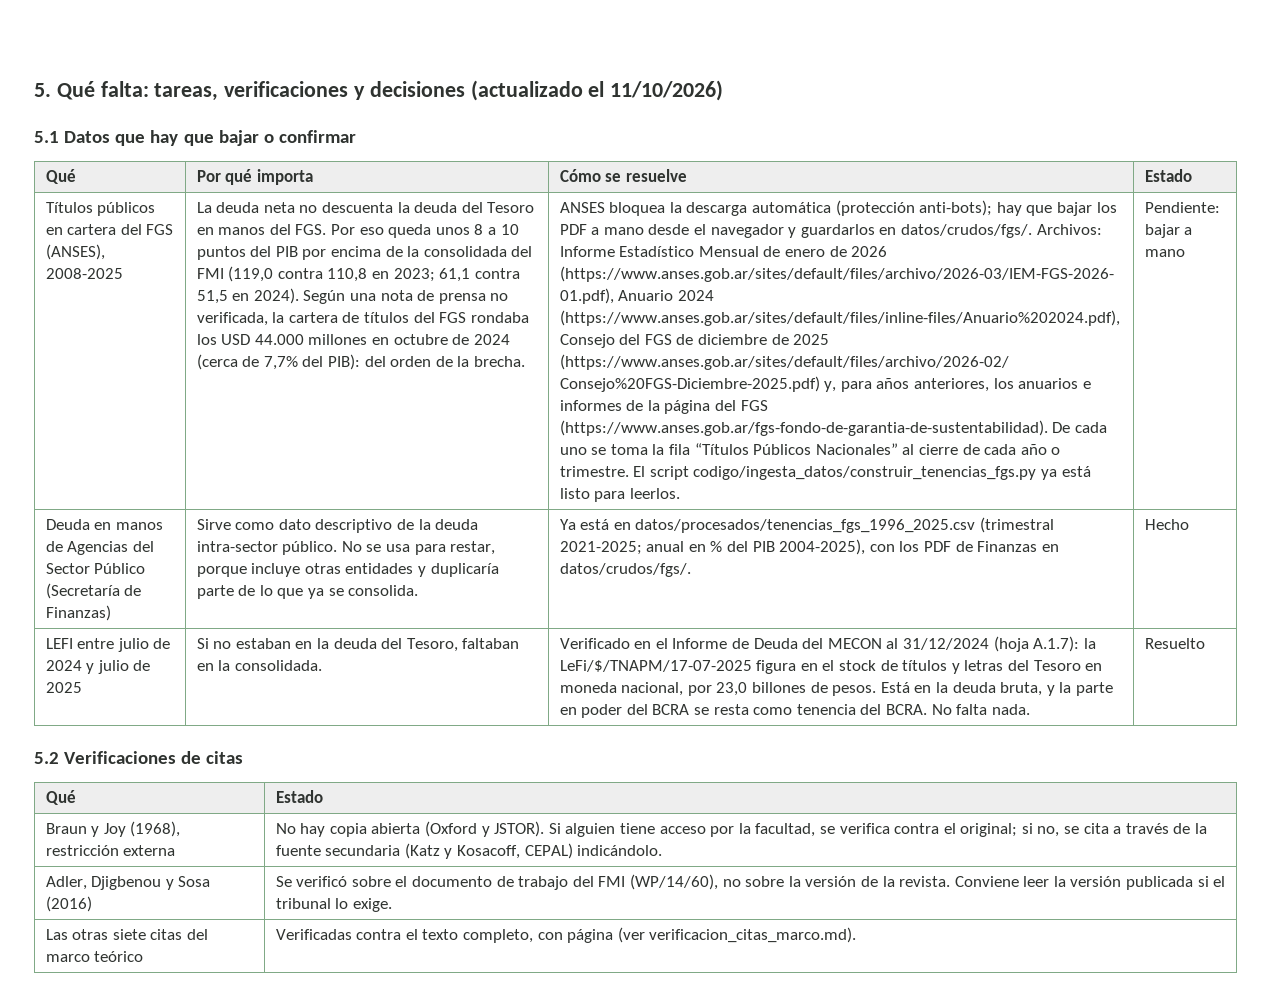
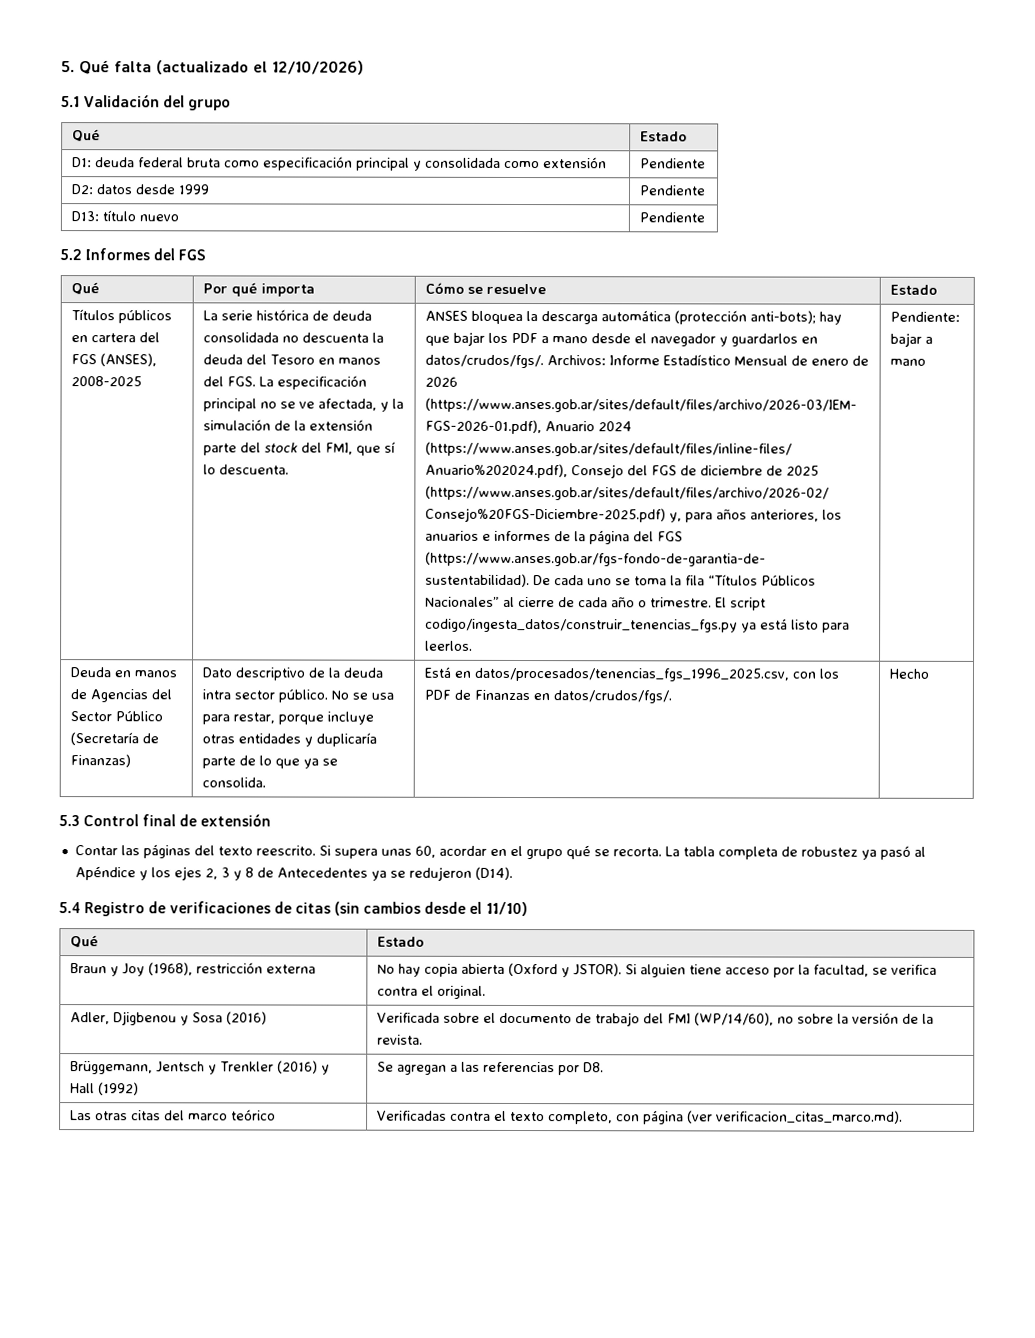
- 5. Qué falta: tareas, verificaciones y decisiones (actualizado el 11/10/2026)
+ 5. Qué falta (actualizado el 12/10/2026)
- 5.1 Datos que hay que bajar o confirmar
+ 5.1 Validación del grupo
+ Qué | Estado
+ D1: deuda federal bruta como especificación principal y consolidada como extensión | Pendiente
+ D2: datos desde 1999 | Pendiente
+ D13: título nuevo | Pendiente
+ 5.2 Informes del FGS
- La deuda neta no descuenta la deuda del Tesoro en manos del FGS. Por eso queda unos 8 a 10 puntos del PIB por encima de la consolidada del FMI (119,0 contra 110,8 en 2023; 61,1 contra 51,5 en 2024). Según una nota de prensa no verificada, la cartera de títulos del FGS rondaba los USD 44.000 millones en octubre de 2024 (cerca de 7,7% del PIB): del orden de la brecha.
+ La serie histórica de deuda consolidada no descuenta la deuda del Tesoro en manos del FGS. La especificación principal no se ve afectada, y la simulación de la extensión parte del stock del FMI, que sí lo descuenta.
- Sirve como dato descriptivo de la deuda intra-sector público.
+ Dato descriptivo de la deuda intra sector público.
- Ya está en datos/procesados/tenencias_fgs_1996_2025.csv (trimestral 2021-2025; anual en % del PIB 2004-2025), con los PDF de Finanzas en datos/crudos/fgs/.
+ Está en datos/procesados/tenencias_fgs_1996_2025.csv, con los PDF de Finanzas en datos/crudos/fgs/.
- LEFI entre julio de 2024 y julio de 2025 | Si no estaban en la deuda del Tesoro, faltaban en la consolidada. | Verificado en el Informe de Deuda del MECON al 31/12/2024 (hoja A.1.7): la LeFi/$/TNAPM/17-07-2025 figura en el stock de títulos y letras del Tesoro en moneda nacional, por 23,0 billones de pesos. Está en la deuda bruta, y la parte en poder del BCRA se resta como tenencia del BCRA. No falta nada. | Resuelto
- 5.2 Verificaciones de citas
+ 5.3 Control final de extensión
+ Contar las páginas del texto reescrito. Si supera unas 60, acordar en el grupo qué se recorta. La tabla completa de robustez ya pasó al Apéndice y los ejes 2, 3 y 8 de Antecedentes ya se redujeron (D14).
+ 5.4 Registro de verificaciones de citas (sin cambios desde el 11/10)
- Braun y Joy (1968), restricción externa | No hay copia abierta (Oxford y JSTOR). Si alguien tiene acceso por la facultad, se verifica contra el original; si no, se cita a través de la fuente secundaria (Katz y Kosacoff, CEPAL) indicándolo.
+ Braun y Joy (1968), restricción externa | No hay copia abierta (Oxford y JSTOR). Si alguien tiene acceso por la facultad, se verifica contra el original.
- Adler, Djigbenou y Sosa (2016) | Se verificó sobre el documento de trabajo del FMI (WP/14/60), no sobre la versión de la revista. Conviene leer la versión publicada si el tribunal lo exige.
+ Adler, Djigbenou y Sosa (2016) | Verificada sobre el documento de trabajo del FMI (WP/14/60), no sobre la versión de la revista.
+ Brüggemann, Jentsch y Trenkler (2016) y Hall (1992) | Se agregan a las referencias por D8.
- Las otras siete citas del marco teórico | Verificadas contra el texto completo, con página (ver verificacion_citas_marco.md).
+ Las otras citas del marco teórico | Verificadas contra el texto completo, con página (ver verificacion_citas_marco.md).

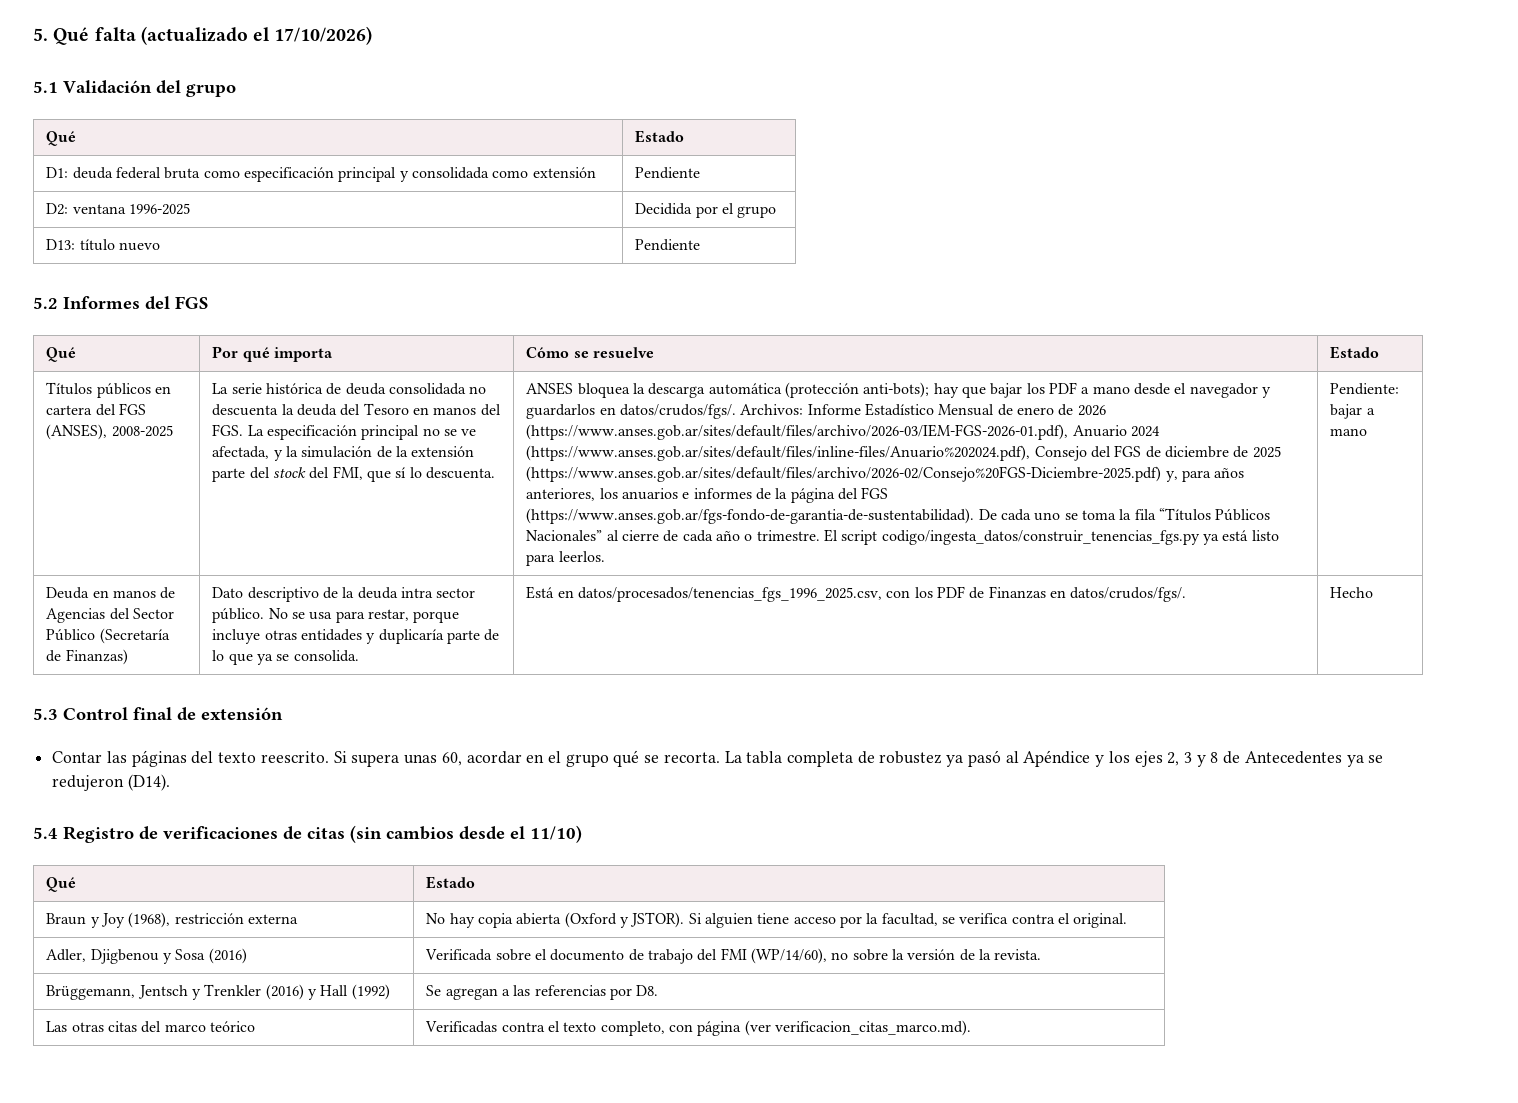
- 5. Qué falta (actualizado el 12/10/2026)
+ 5. Qué falta (actualizado el 17/10/2026)
- D2: datos desde 1999 | Pendiente
+ D2: ventana 1996-2025 | Decidida por el grupo

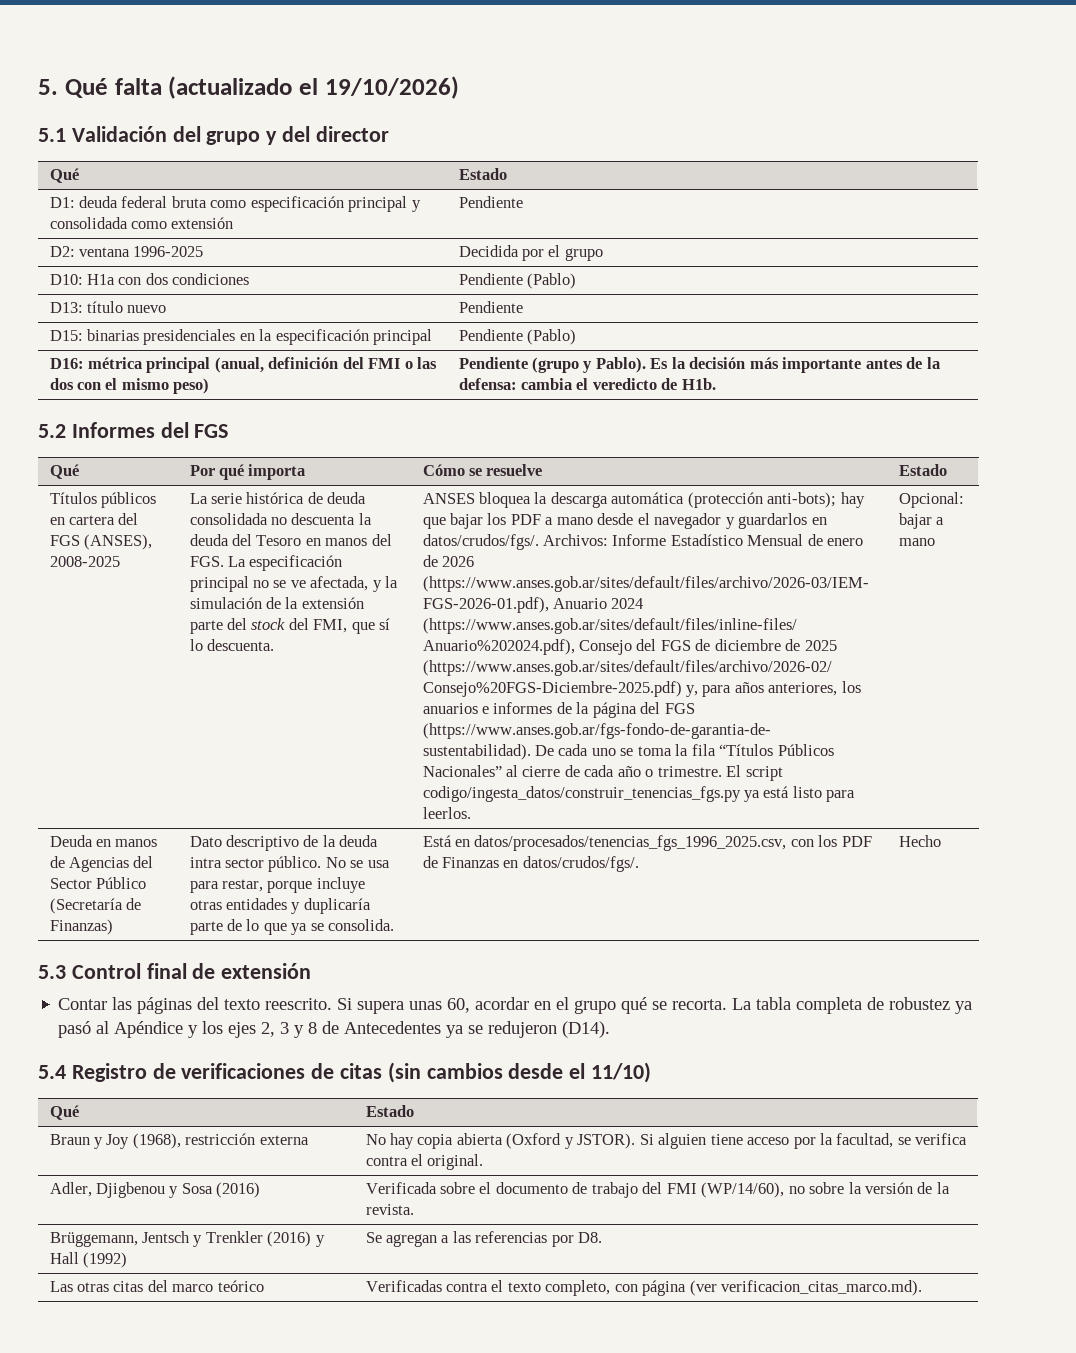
- 5. Qué falta (actualizado el 17/10/2026)
+ 5. Qué falta (actualizado el 19/10/2026)
- 5.1 Validación del grupo
+ 5.1 Validación del grupo y del director
+ D10: H1a con dos condiciones | Pendiente (Pablo)
  D13: título nuevo | Pendiente
+ D15: binarias presidenciales en la especificación principal | Pendiente (Pablo)
+ D16: métrica principal (anual, definición del FMI o las dos con el mismo peso) | Pendiente (grupo y Pablo). Es la decisión más importante antes de la defensa: cambia el veredicto de H1b.
- Pendiente: bajar a mano
+ Opcional: bajar a mano

